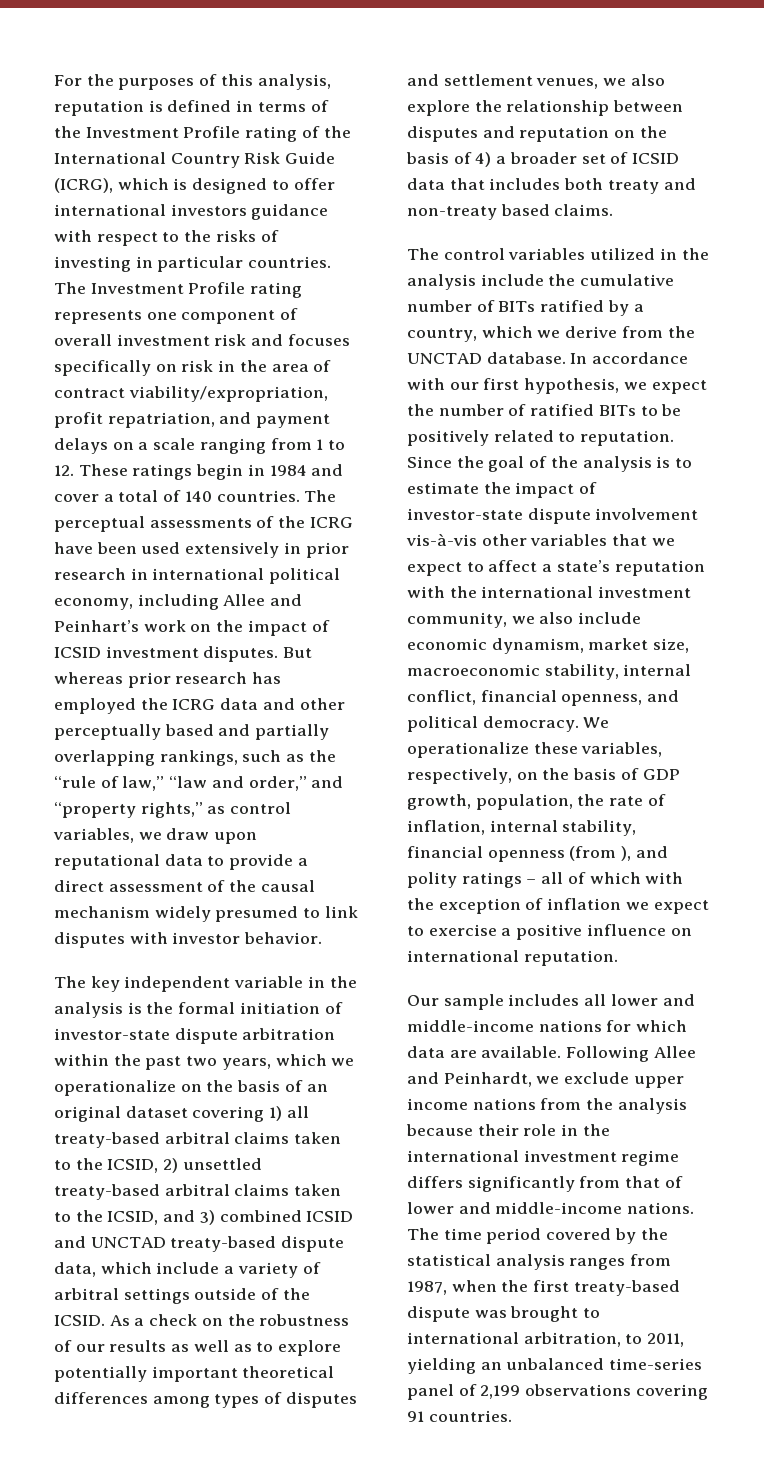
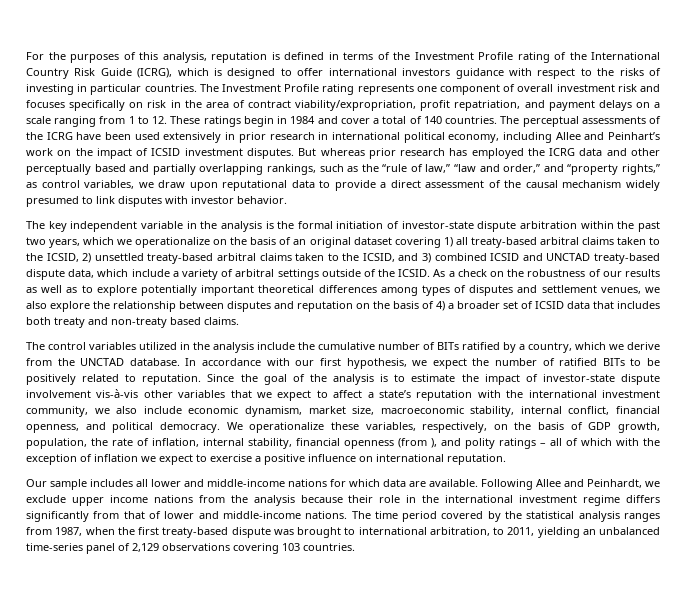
- The time period covered by the statistical analysis ranges from 1987, when the first treaty-based dispute was brought to international arbitration, to 2011, yielding an unbalanced time-series panel of 2,199 observations covering 91 countries.
+ The time period covered by the statistical analysis ranges from 1987, when the first treaty-based dispute was brought to international arbitration, to 2011, yielding an unbalanced time-series panel of 2,129 observations covering 103 countries.

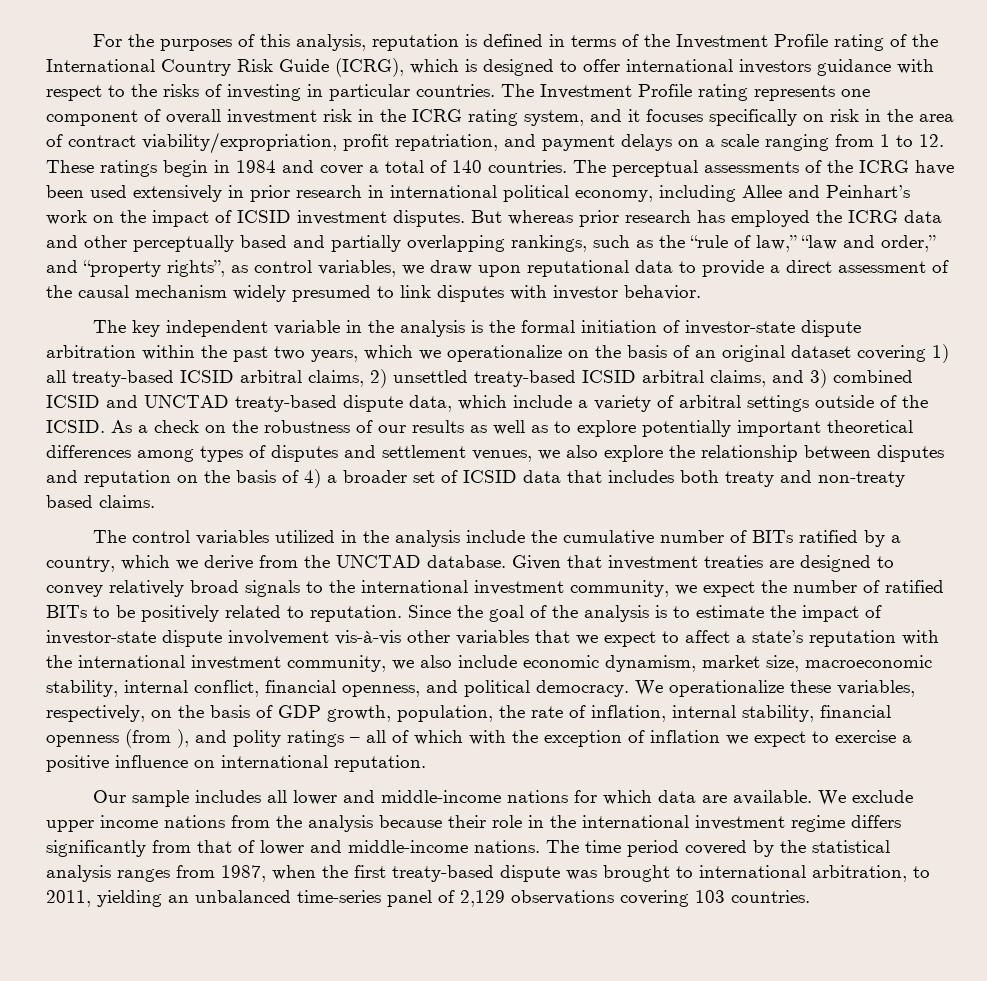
- The Investment Profile rating represents one component of overall investment risk and focuses specifically on risk in the area of contract viability/expropriation, profit repatriation, and payment delays on a scale ranging from 1 to 12. These ratings begin in 1984 and cover a total of 140 countries.
+ The Investment Profile rating represents one component of overall investment risk in the ICRG rating system, and it focuses specifically on risk in the area of contract viability/expropriation, profit repatriation, and payment delays on a scale ranging from 1 to 12. These ratings begin in 1984 and cover a total of 140 countries.
- But whereas prior research has employed the ICRG data and other perceptually based and partially overlapping rankings, such as the “rule of law,” “law and order,” and “property rights,” as control variables, we draw upon reputational data to provide a direct assessment of the causal mechanism widely presumed to link disputes with investor behavior.
+ But whereas prior research has employed the ICRG data and other perceptually based and partially overlapping rankings, such as the “rule of law,” “law and order,” and “property rights”, as control variables, we draw upon reputational data to provide a direct assessment of the causal mechanism widely presumed to link disputes with investor behavior.
- The key independent variable in the analysis is the formal initiation of investor-state dispute arbitration within the past two years, which we operationalize on the basis of an original dataset covering 1) all treaty-based arbitral claims taken to the ICSID, 2) unsettled treaty-based arbitral claims taken to the ICSID, and 3) combined ICSID and UNCTAD treaty-based dispute data, which include a variety of arbitral settings outside of the ICSID.
+ The key independent variable in the analysis is the formal initiation of investor-state dispute arbitration within the past two years, which we operationalize on the basis of an original dataset covering 1) all treaty-based ICSID arbitral claims, 2) unsettled treaty-based ICSID arbitral claims, and 3) combined ICSID and UNCTAD treaty-based dispute data, which include a variety of arbitral settings outside of the ICSID.
- In accordance with our first hypothesis, we expect the number of ratified BITs to be positively related to reputation.
+ Given that investment treaties are designed to convey relatively broad signals to the international investment community, we expect the number of ratified BITs to be positively related to reputation.
- Following Allee and Peinhardt, we exclude upper income nations from the analysis because their role in the international investment regime differs significantly from that of lower and middle-income nations.
+ We exclude upper income nations from the analysis because their role in the international investment regime differs significantly from that of lower and middle-income nations.

